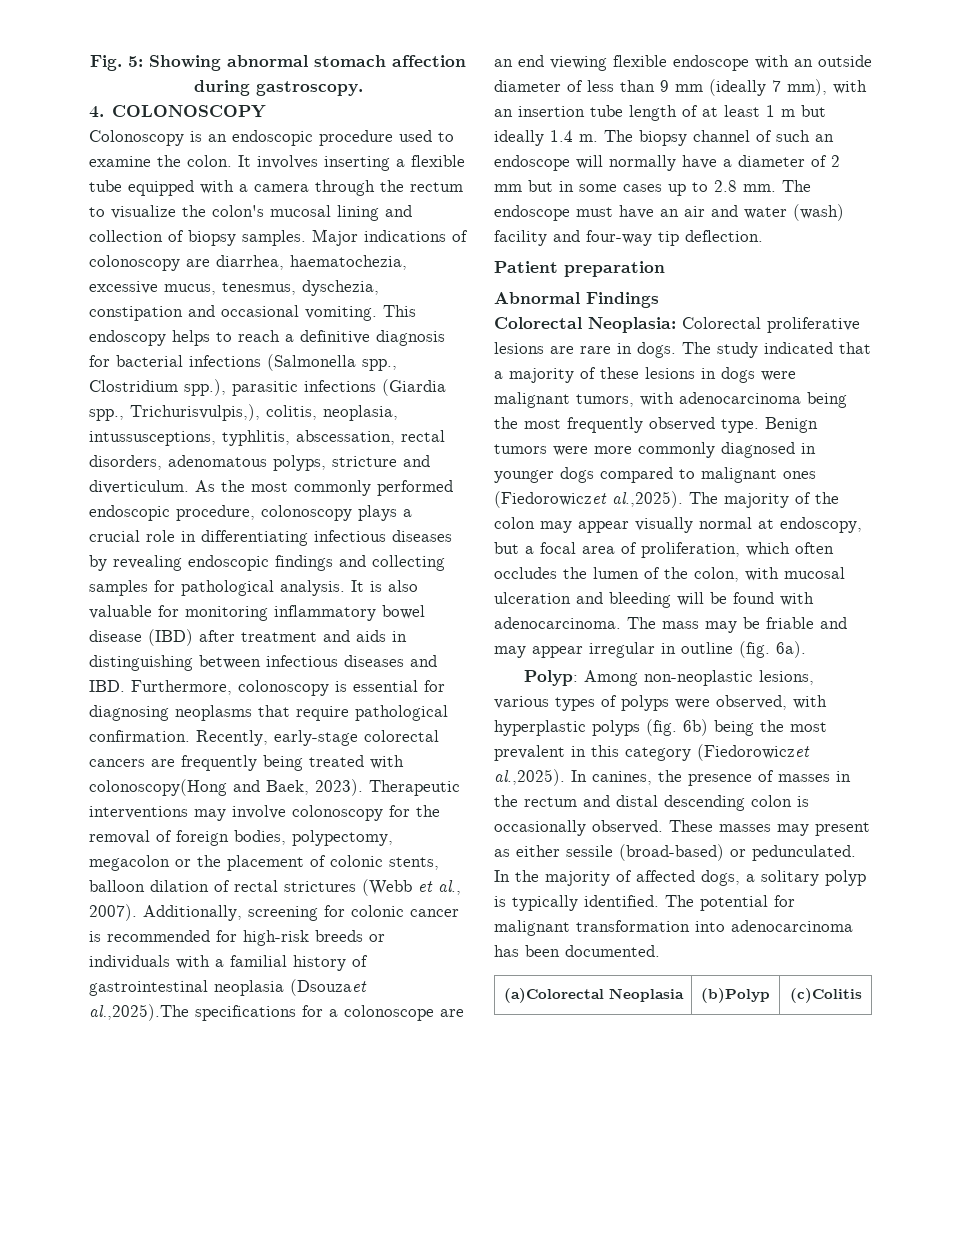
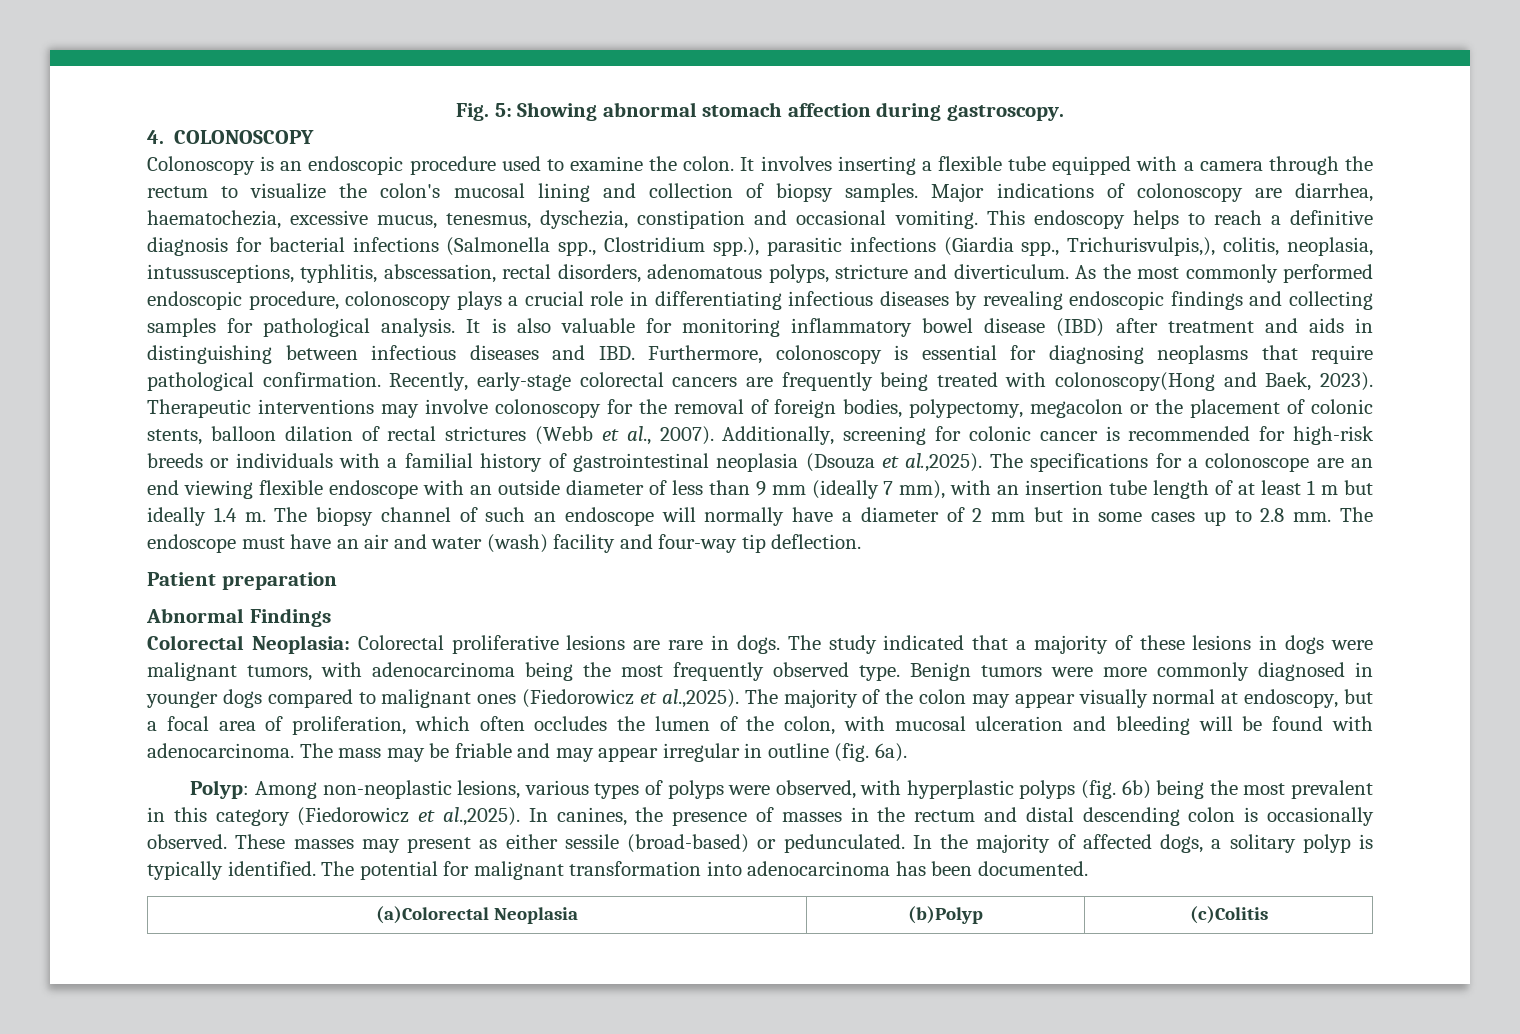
- Additionally, screening for colonic cancer is recommended for high-risk breeds or individuals with a familial history of gastrointestinal neoplasia (Dsouzaet al.,2025).The specifications for a colonoscope are an end viewing flexible endoscope with an outside diameter of less than 9 mm (ideally 7 mm), with an insertion tube length of at least 1 m but ideally 1.4 m.
+ Additionally, screening for colonic cancer is recommended for high-risk breeds or individuals with a familial history of gastrointestinal neoplasia (Dsouza et al.,2025). The specifications for a colonoscope are an end viewing flexible endoscope with an outside diameter of less than 9 mm (ideally 7 mm), with an insertion tube length of at least 1 m but ideally 1.4 m.
- Benign tumors were more commonly diagnosed in younger dogs compared to malignant ones (Fiedorowiczet al.,2025). The majority of the colon may appear visually normal at endoscopy, but a focal area of proliferation, which often occludes the lumen of the colon, with mucosal ulceration and bleeding will be found with adenocarcinoma.
+ Benign tumors were more commonly diagnosed in younger dogs compared to malignant ones (Fiedorowicz et al.,2025). The majority of the colon may appear visually normal at endoscopy, but a focal area of proliferation, which often occludes the lumen of the colon, with mucosal ulceration and bleeding will be found with adenocarcinoma.
- Polyp: Among non-neoplastic lesions, various types of polyps were observed, with hyperplastic polyps (fig. 6b) being the most prevalent in this category (Fiedorowiczet al.,2025). In canines, the presence of masses in the rectum and distal descending colon is occasionally observed.
+ Polyp: Among non-neoplastic lesions, various types of polyps were observed, with hyperplastic polyps (fig. 6b) being the most prevalent in this category (Fiedorowicz et al.,2025). In canines, the presence of masses in the rectum and distal descending colon is occasionally observed.

